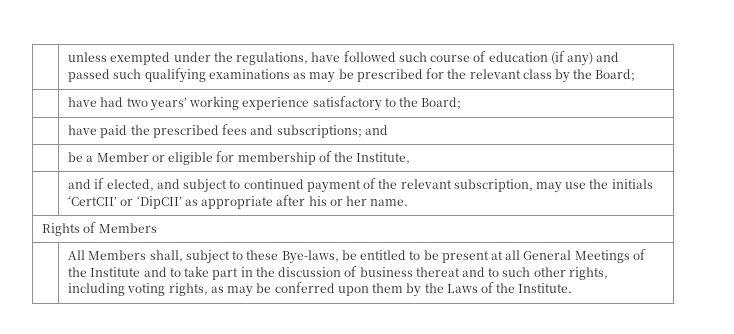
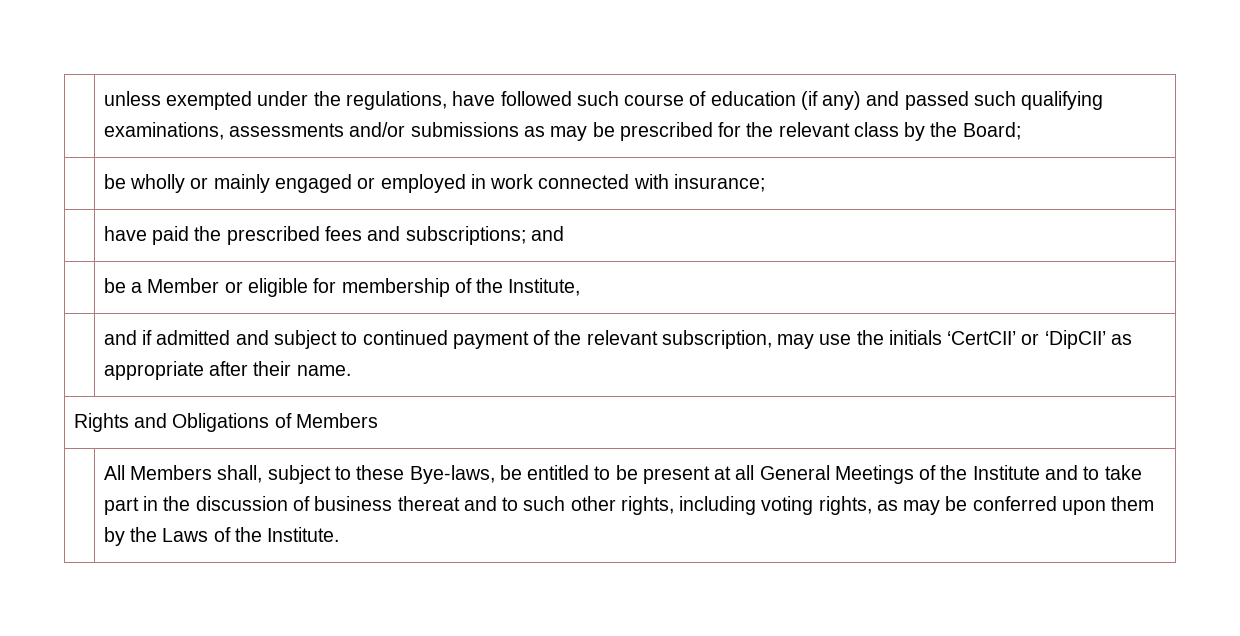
- | unless exempted under the regulations, have followed such course of education (if any) and passed such qualifying examinations as may be prescribed for the relevant class by the Board;
+ | unless exempted under the regulations, have followed such course of education (if any) and passed such qualifying examinations, assessments and/or submissions as may be prescribed for the relevant class by the Board;
- | have had two years’ working experience satisfactory to the Board;
+ | be wholly or mainly engaged or employed in work connected with insurance;
- | and if elected, and subject to continued payment of the relevant subscription, may use the initials ‘CertCII’ or ‘DipCII’ as appropriate after his or her name.
+ | and if admitted and subject to continued payment of the relevant subscription, may use the initials ‘CertCII’ or ‘DipCII’ as appropriate after their name.
- Rights of Members
+ Rights and Obligations of Members

